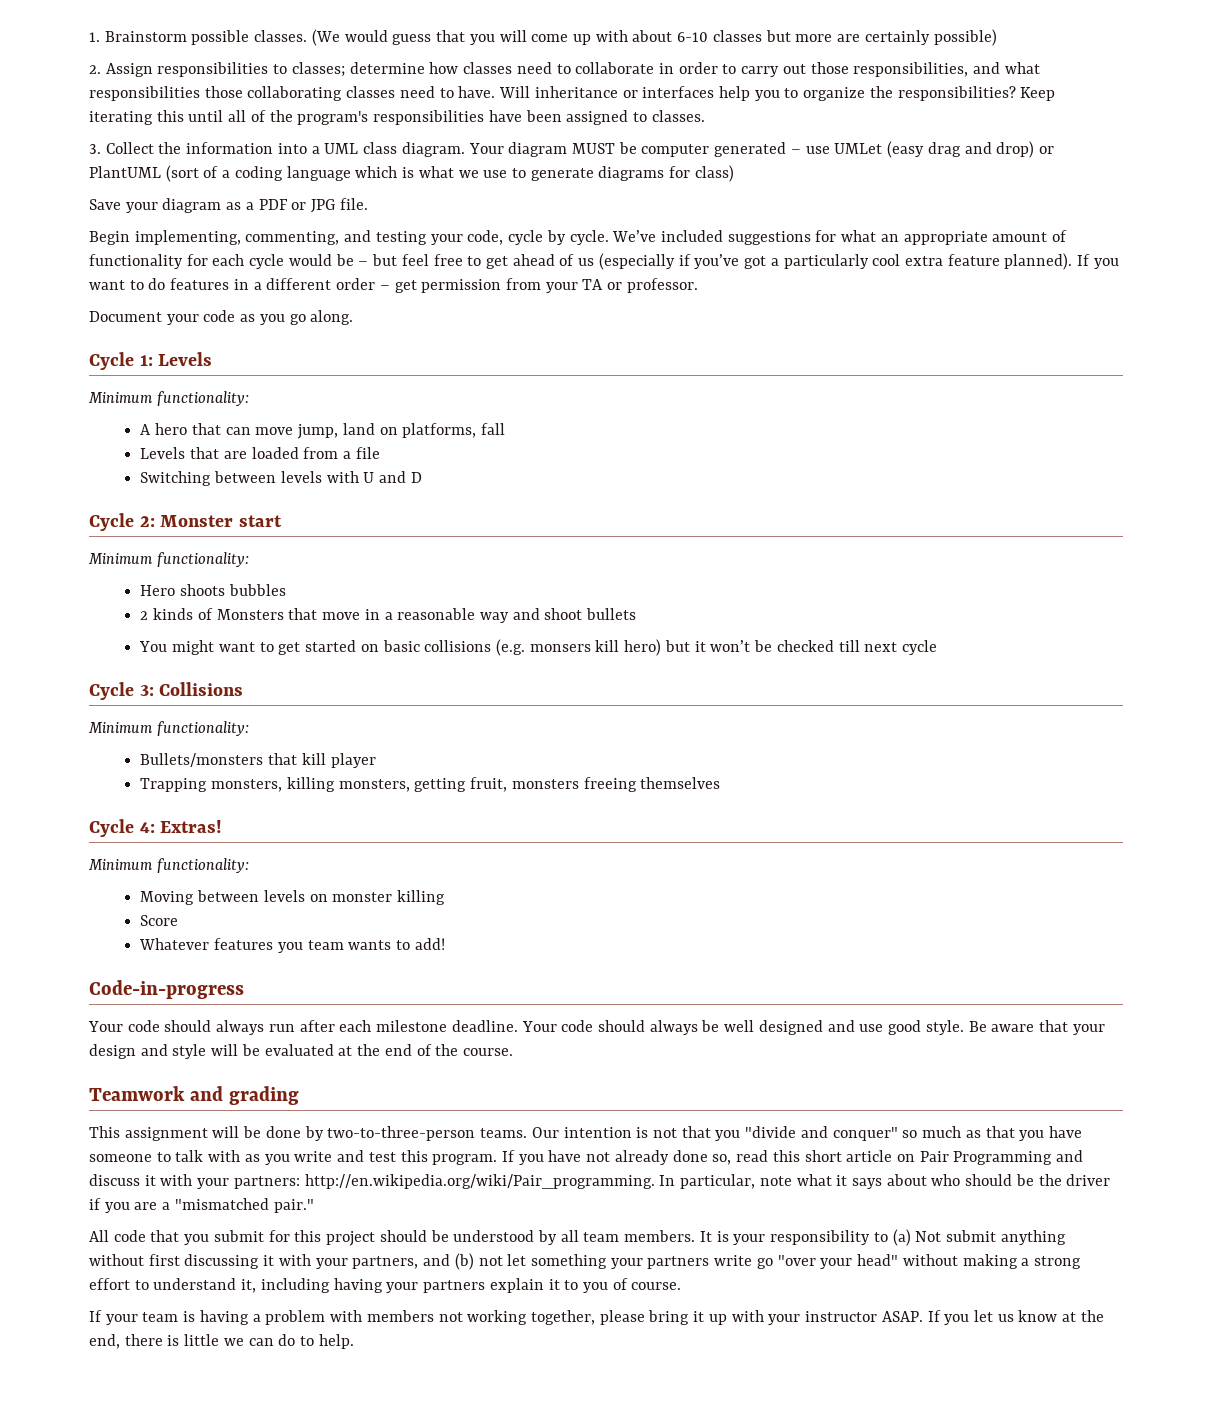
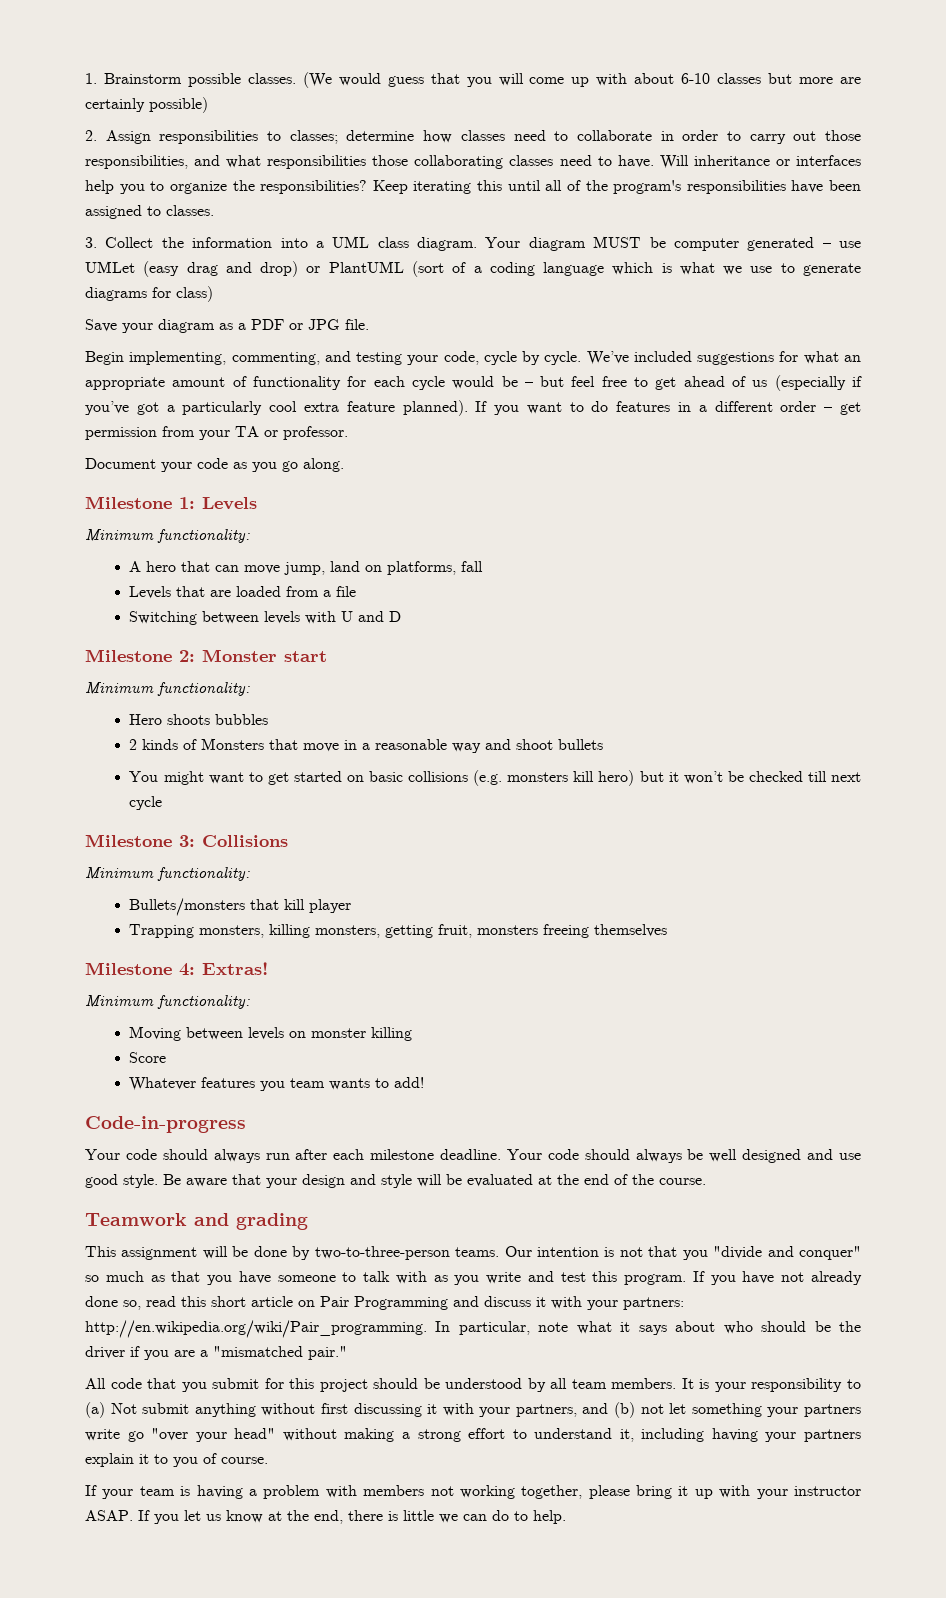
- Cycle 1: Levels
+ Milestone 1: Levels
- Cycle 2: Monster start
+ Milestone 2: Monster start
- You might want to get started on basic collisions (e.g. monsers kill hero) but it won’t be checked till next cycle
+ You might want to get started on basic collisions (e.g. monsters kill hero) but it won’t be checked till next cycle
- Cycle 3: Collisions
+ Milestone 3: Collisions
- Cycle 4: Extras!
+ Milestone 4: Extras!

